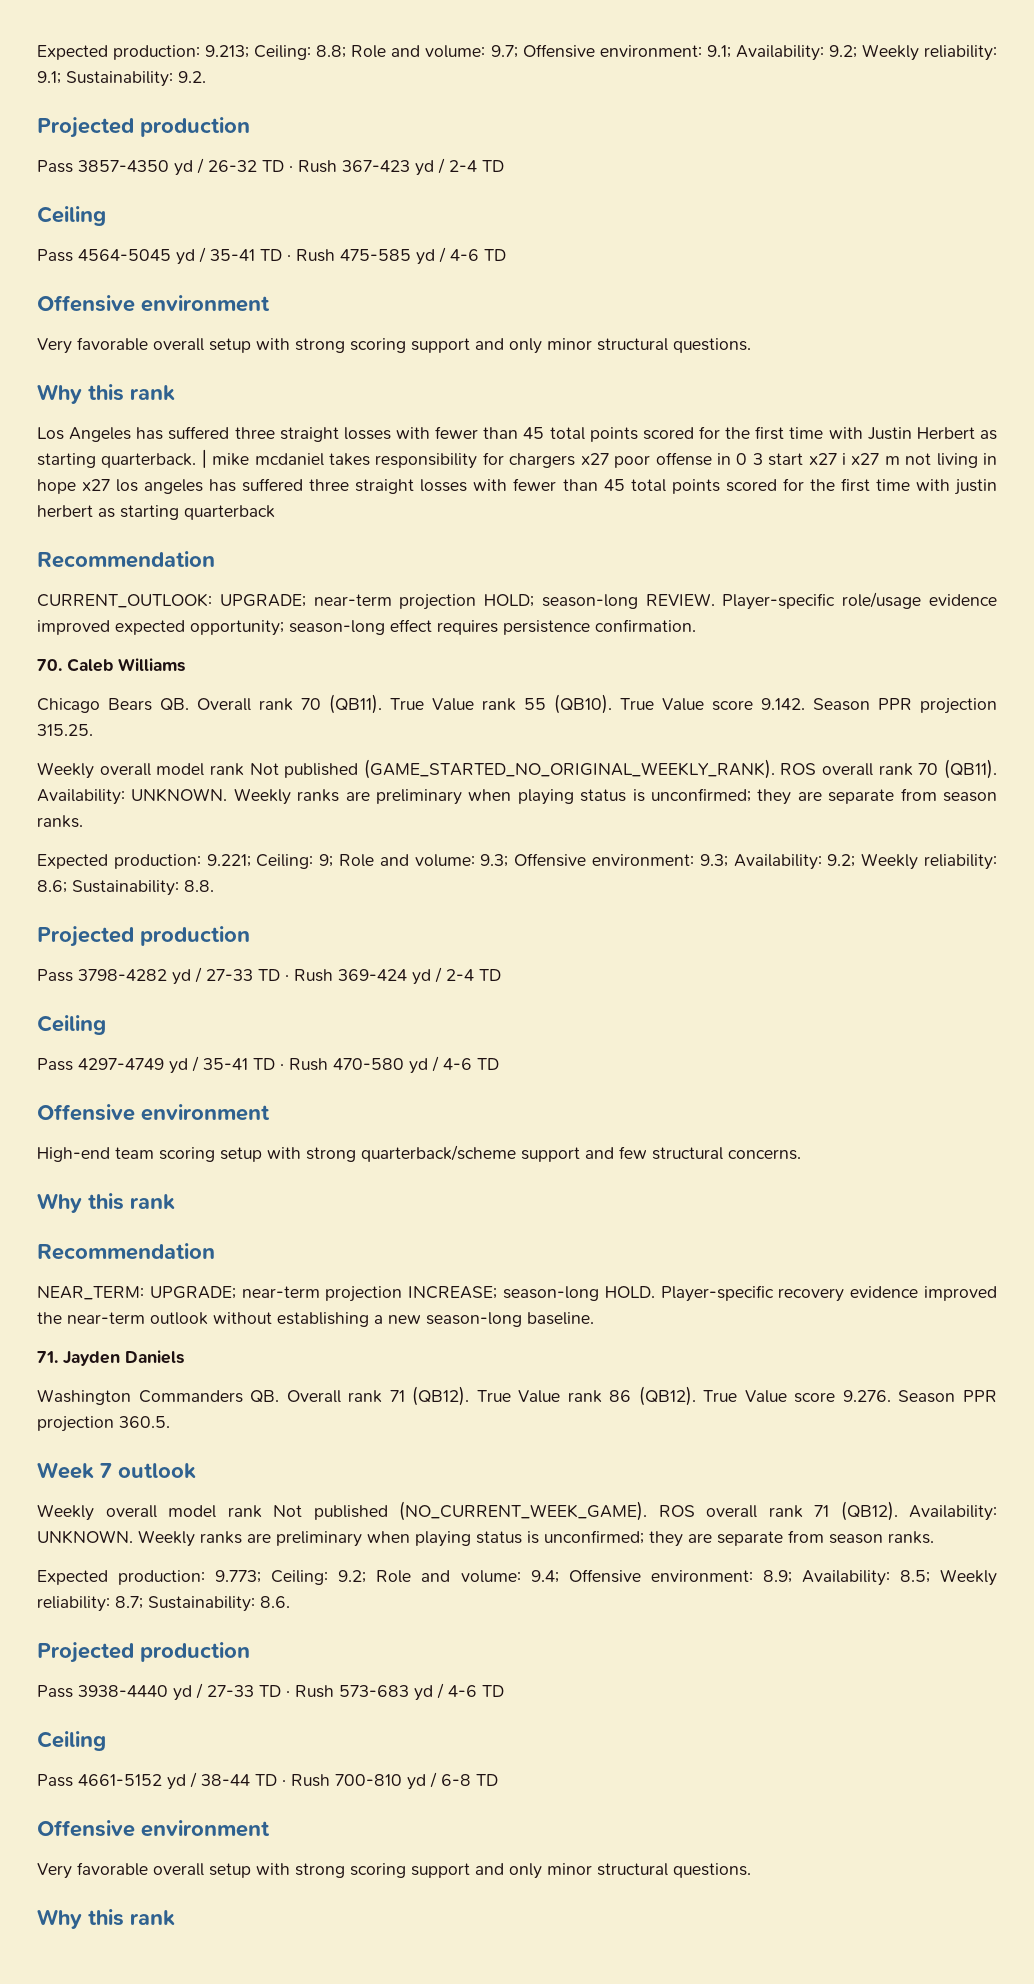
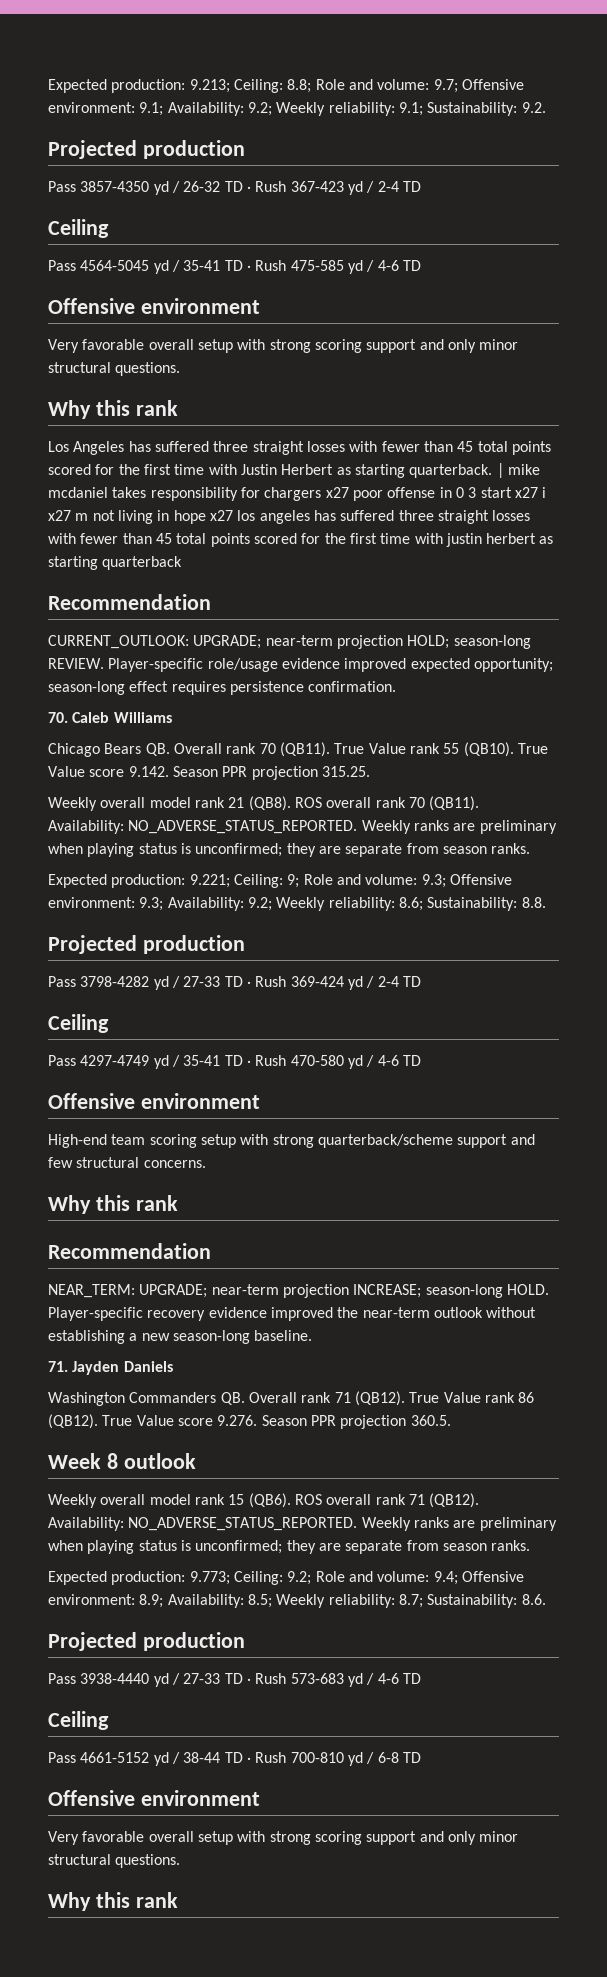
- Weekly overall model rank Not published (GAME_STARTED_NO_ORIGINAL_WEEKLY_RANK).
+ Weekly overall model rank 21 (QB8).
- ROS overall rank 70 (QB11). Availability: UNKNOWN.
+ ROS overall rank 70 (QB11). Availability: NO_ADVERSE_STATUS_REPORTED.
- Week 7 outlook
+ Week 8 outlook
- Weekly overall model rank Not published (NO_CURRENT_WEEK_GAME).
+ Weekly overall model rank 15 (QB6).
- ROS overall rank 71 (QB12). Availability: UNKNOWN.
+ ROS overall rank 71 (QB12). Availability: NO_ADVERSE_STATUS_REPORTED.

